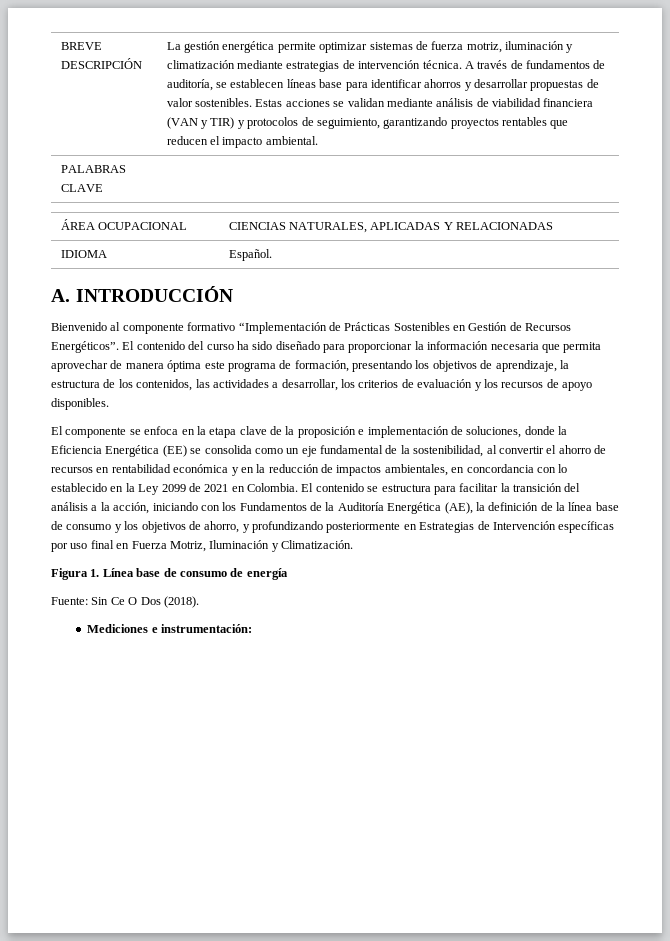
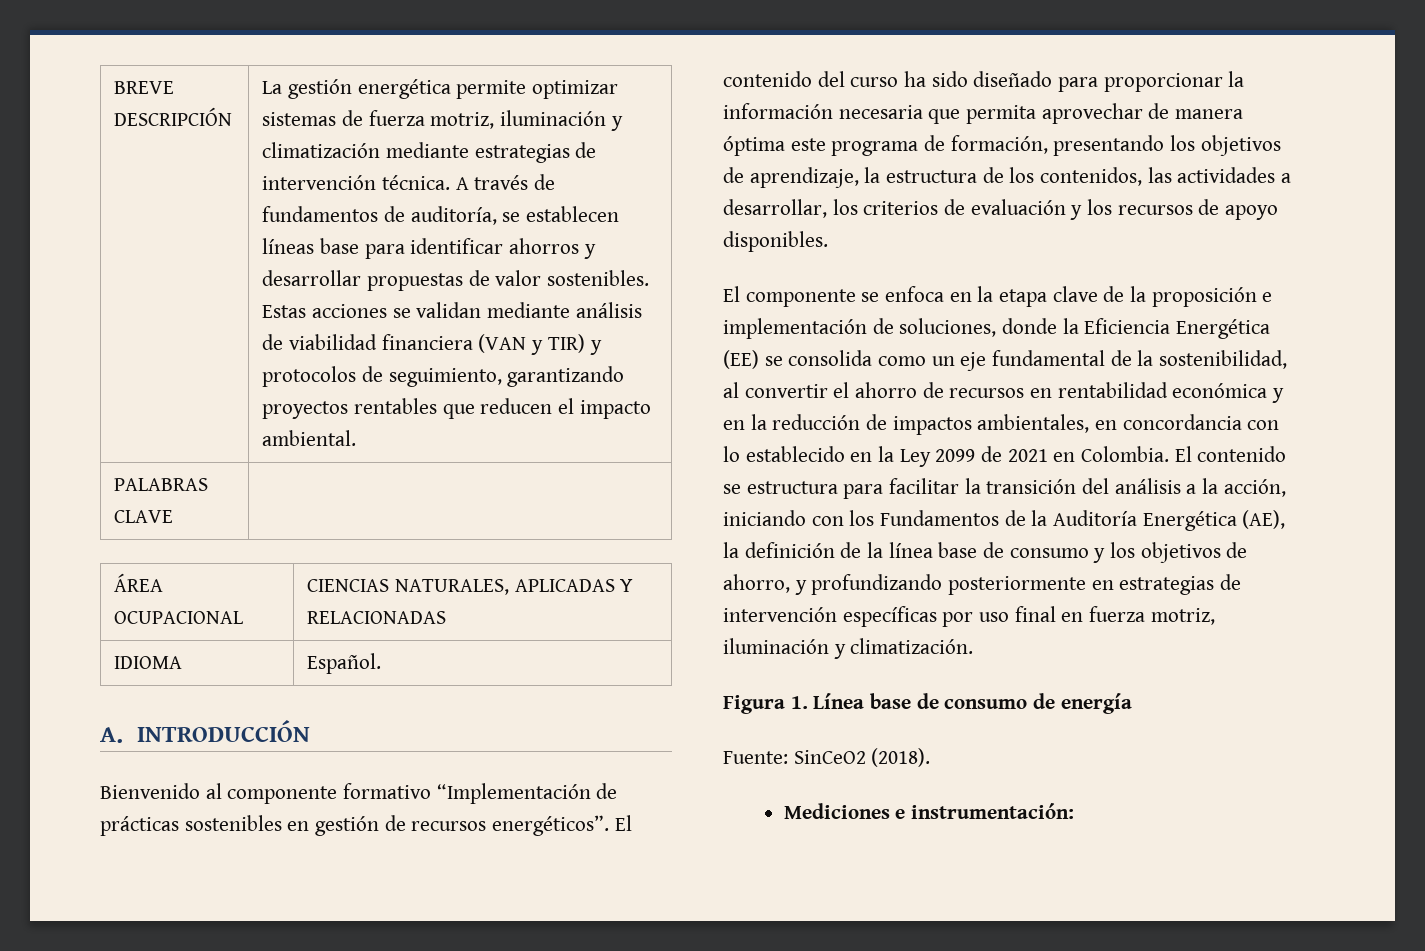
- Bienvenido al componente formativo “Implementación de Prácticas Sostenibles en Gestión de Recursos Energéticos”.
+ Bienvenido al componente formativo “Implementación de prácticas sostenibles en gestión de recursos energéticos”.
- El contenido se estructura para facilitar la transición del análisis a la acción, iniciando con los Fundamentos de la Auditoría Energética (AE), la definición de la línea base de consumo y los objetivos de ahorro, y profundizando posteriormente en Estrategias de Intervención específicas por uso final en Fuerza Motriz, Iluminación y Climatización.
+ El contenido se estructura para facilitar la transición del análisis a la acción, iniciando con los Fundamentos de la Auditoría Energética (AE), la definición de la línea base de consumo y los objetivos de ahorro, y profundizando posteriormente en estrategias de intervención específicas por uso final en fuerza motriz, iluminación y climatización.
- Fuente: Sin Ce O Dos (2018).
+ Fuente: SinCeO2 (2018).

